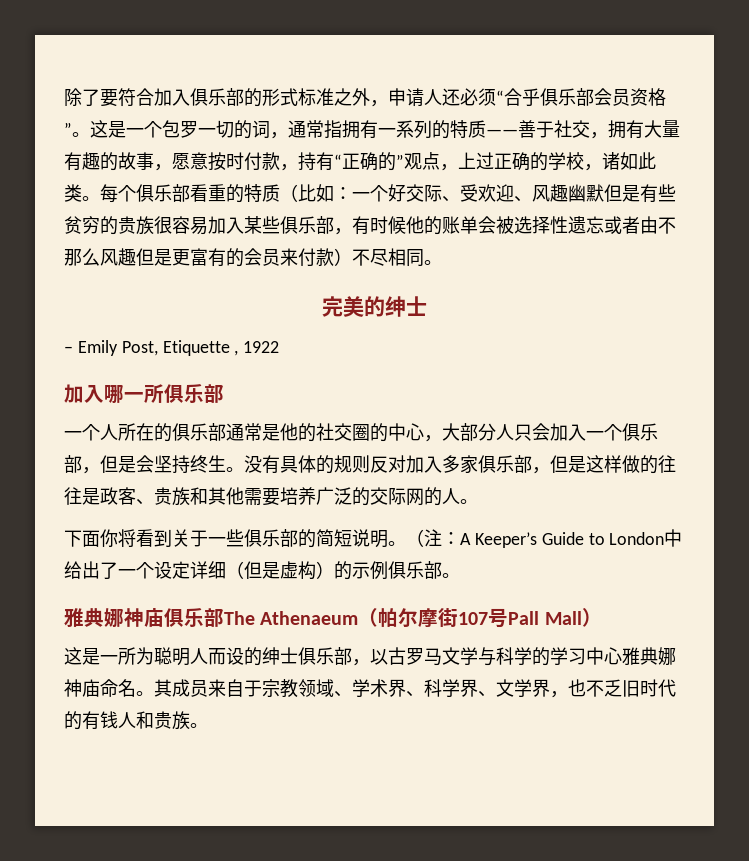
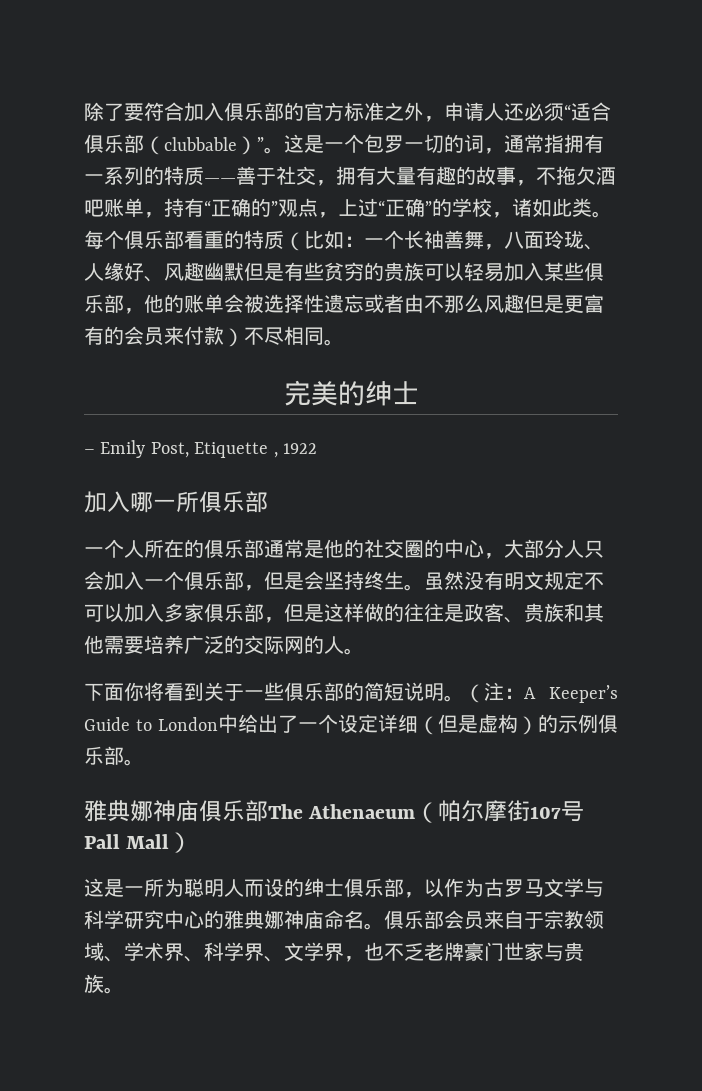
- 除了要符合加入俱乐部的形式标准之外，申请人还必须“合乎俱乐部会员资格”。
+ 除了要符合加入俱乐部的官方标准之外，申请人还必须“适合俱乐部（clubbable）”。
- 这是一个包罗一切的词，通常指拥有一系列的特质——善于社交，拥有大量有趣的故事，愿意按时付款，持有“正确的”观点，上过正确的学校，诸如此类。
+ 这是一个包罗一切的词，通常指拥有一系列的特质——善于社交，拥有大量有趣的故事，不拖欠酒吧账单，持有“正确的”观点，上过“正确”的学校，诸如此类。
- 每个俱乐部看重的特质（比如：一个好交际、受欢迎、风趣幽默但是有些贫穷的贵族很容易加入某些俱乐部，有时候他的账单会被选择性遗忘或者由不那么风趣但是更富有的会员来付款）不尽相同。
+ 每个俱乐部看重的特质（比如：一个长袖善舞，八面玲珑、人缘好、风趣幽默但是有些贫穷的贵族可以轻易加入某些俱乐部，他的账单会被选择性遗忘或者由不那么风趣但是更富有的会员来付款）不尽相同。
- 没有具体的规则反对加入多家俱乐部，但是这样做的往往是政客、贵族和其他需要培养广泛的交际网的人。
+ 虽然没有明文规定不可以加入多家俱乐部，但是这样做的往往是政客、贵族和其他需要培养广泛的交际网的人。
- 这是一所为聪明人而设的绅士俱乐部，以古罗马文学与科学的学习中心雅典娜神庙命名。
+ 这是一所为聪明人而设的绅士俱乐部，以作为古罗马文学与科学研究中心的雅典娜神庙命名。
- 其成员来自于宗教领域、学术界、科学界、文学界，也不乏旧时代的有钱人和贵族。
+ 俱乐部会员来自于宗教领域、学术界、科学界、文学界，也不乏老牌豪门世家与贵族。

